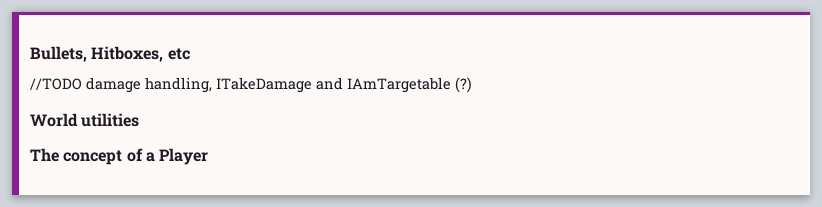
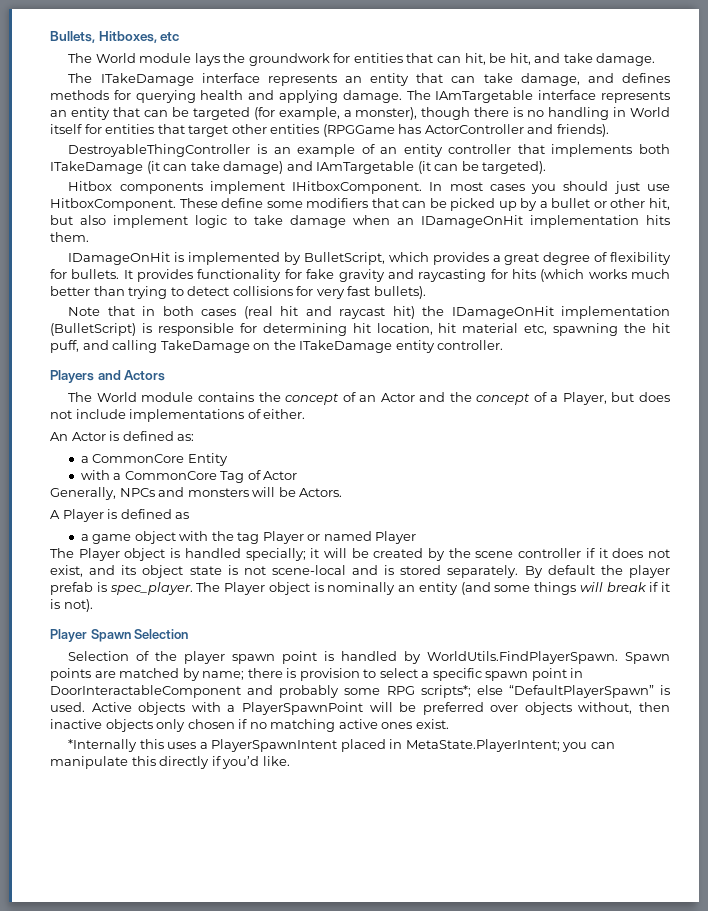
- //TODO damage handling, ITakeDamage and IAmTargetable (?)
- World utilities
- The concept of a Player
+ The World module lays the groundwork for entities that can hit, be hit, and take damage.
+ The ITakeDamage interface represents an entity that can take damage, and defines methods for querying health and applying damage. The IAmTargetable interface represents an entity that can be targeted (for example, a monster), though there is no handling in World itself for entities that target other entities (RPGGame has ActorController and friends).
+ DestroyableThingController is an example of an entity controller that implements both ITakeDamage (it can take damage) and IAmTargetable (it can be targeted).
+ Hitbox components implement IHitboxComponent. In most cases you should just use HitboxComponent. These define some modifiers that can be picked up by a bullet or other hit, but also implement logic to take damage when an IDamageOnHit implementation hits them.
+ IDamageOnHit is implemented by BulletScript, which provides a great degree of flexibility for bullets. It provides functionality for fake gravity and raycasting for hits (which works much better than trying to detect collisions for very fast bullets).
+ Note that in both cases (real hit and raycast hit) the IDamageOnHit implementation (BulletScript) is responsible for determining hit location, hit material etc, spawning the hit puff, and calling TakeDamage on the ITakeDamage entity controller.
+ Players and Actors
+ The World module contains the concept of an Actor and the concept of a Player, but does not include implementations of either.
+ An Actor is defined as:
+ a CommonCore Entity
+ with a CommonCore Tag of Actor
+ Generally, NPCs and monsters will be Actors.
+ A Player is defined as
+ a game object with the tag Player or named Player
+ The Player object is handled specially; it will be created by the scene controller if it does not exist, and its object state is not scene-local and is stored separately. By default the player prefab is spec_player. The Player object is nominally an entity (and some things will break if it is not).
+ Player Spawn Selection
+ Selection of the player spawn point is handled by WorldUtils.FindPlayerSpawn. Spawn points are matched by name; there is provision to select a specific spawn point in DoorInteractableComponent and probably some RPG scripts*; else “DefaultPlayerSpawn” is used. Active objects with a PlayerSpawnPoint will be preferred over objects without, then inactive objects only chosen if no matching active ones exist.
+ *Internally this uses a PlayerSpawnIntent placed in MetaState.PlayerIntent; you can manipulate this directly if you’d like.

